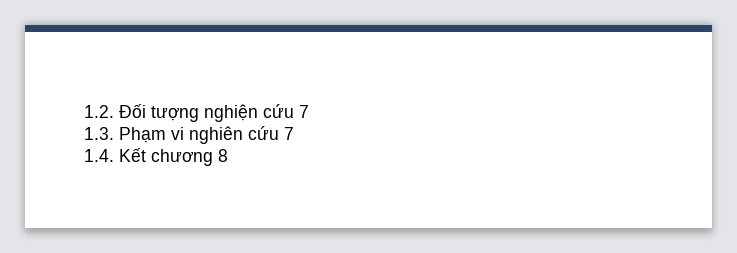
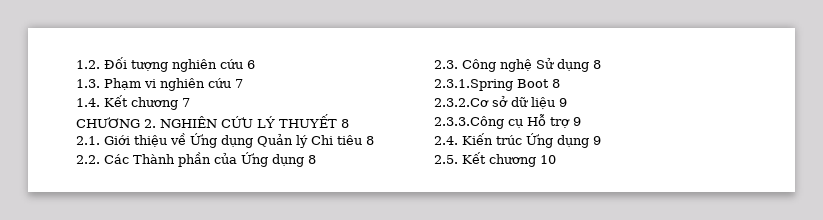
- 1.2. Đối tượng nghiện cứu 7
+ 1.2. Đối tượng nghiên cứu 6
- 1.4. Kết chương 8
+ 1.4. Kết chương 7
+ CHƯƠNG 2. NGHIÊN CỨU LÝ THUYẾT 8
+ 2.1. Giới thiệu về Ứng dụng Quản lý Chi tiêu 8
+ 2.2. Các Thành phần của Ứng dụng 8
+ 2.3. Công nghệ Sử dụng 8
+ 2.3.1.Spring Boot 8
+ 2.3.2.Cơ sở dữ liệu 9
+ 2.3.3.Công cụ Hỗ trợ 9
+ 2.4. Kiến trúc Ứng dụng 9
+ 2.5. Kết chương 10

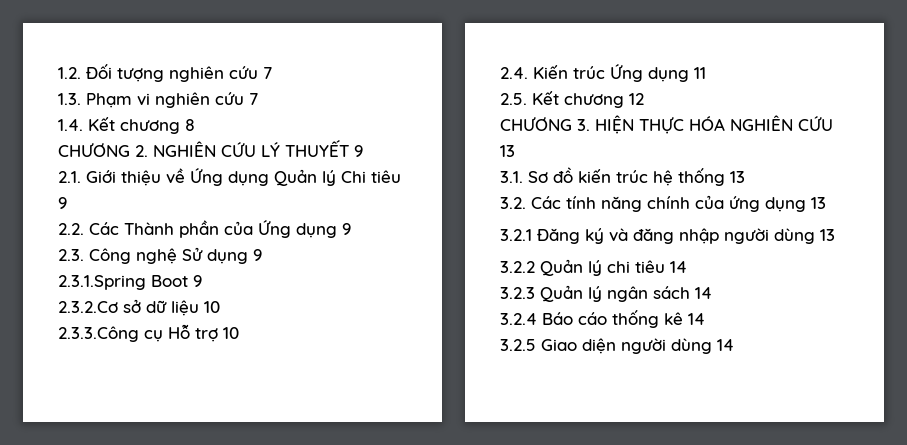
- 1.2. Đối tượng nghiên cứu 6
+ 1.2. Đối tượng nghiên cứu 7
- 1.4. Kết chương 7
+ 1.4. Kết chương 8
- CHƯƠNG 2. NGHIÊN CỨU LÝ THUYẾT 8
+ CHƯƠNG 2. NGHIÊN CỨU LÝ THUYẾT 9
- 2.1. Giới thiệu về Ứng dụng Quản lý Chi tiêu 8
+ 2.1. Giới thiệu về Ứng dụng Quản lý Chi tiêu 9
- 2.2. Các Thành phần của Ứng dụng 8
+ 2.2. Các Thành phần của Ứng dụng 9
- 2.3. Công nghệ Sử dụng 8
+ 2.3. Công nghệ Sử dụng 9
- 2.3.1.Spring Boot 8
+ 2.3.1.Spring Boot 9
- 2.3.2.Cơ sở dữ liệu 9
+ 2.3.2.Cơ sở dữ liệu 10
- 2.3.3.Công cụ Hỗ trợ 9
+ 2.3.3.Công cụ Hỗ trợ 10
- 2.4. Kiến trúc Ứng dụng 9
+ 2.4. Kiến trúc Ứng dụng 11
- 2.5. Kết chương 10
+ 2.5. Kết chương 12
+ CHƯƠNG 3. HIỆN THỰC HÓA NGHIÊN CỨU 13
+ 3.1. Sơ đồ kiến trúc hệ thống 13
+ 3.2. Các tính năng chính của ứng dụng 13
+ 3.2.1 Đăng ký và đăng nhập người dùng 13
+ 3.2.2 Quản lý chi tiêu 14
+ 3.2.3 Quản lý ngân sách 14
+ 3.2.4 Báo cáo thống kê 14
+ 3.2.5 Giao diện người dùng 14

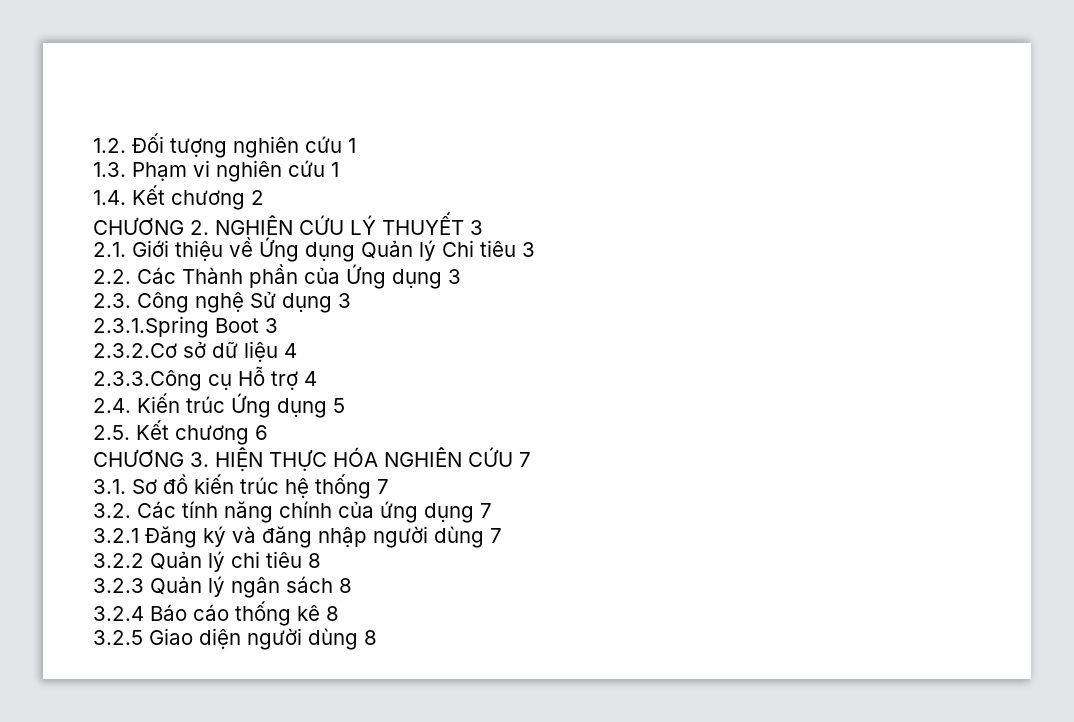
- 1.2. Đối tượng nghiên cứu 7
+ 1.2. Đối tượng nghiên cứu 1
- 1.3. Phạm vi nghiên cứu 7
+ 1.3. Phạm vi nghiên cứu 1
- 1.4. Kết chương 8
+ 1.4. Kết chương 2
- CHƯƠNG 2. NGHIÊN CỨU LÝ THUYẾT 9
+ CHƯƠNG 2. NGHIÊN CỨU LÝ THUYẾT 3
- 2.1. Giới thiệu về Ứng dụng Quản lý Chi tiêu 9
+ 2.1. Giới thiệu về Ứng dụng Quản lý Chi tiêu 3
- 2.2. Các Thành phần của Ứng dụng 9
+ 2.2. Các Thành phần của Ứng dụng 3
- 2.3. Công nghệ Sử dụng 9
+ 2.3. Công nghệ Sử dụng 3
- 2.3.1.Spring Boot 9
+ 2.3.1.Spring Boot 3
- 2.3.2.Cơ sở dữ liệu 10
+ 2.3.2.Cơ sở dữ liệu 4
- 2.3.3.Công cụ Hỗ trợ 10
+ 2.3.3.Công cụ Hỗ trợ 4
- 2.4. Kiến trúc Ứng dụng 11
+ 2.4. Kiến trúc Ứng dụng 5
- 2.5. Kết chương 12
+ 2.5. Kết chương 6
- CHƯƠNG 3. HIỆN THỰC HÓA NGHIÊN CỨU 13
+ CHƯƠNG 3. HIỆN THỰC HÓA NGHIÊN CỨU 7
- 3.1. Sơ đồ kiến trúc hệ thống 13
+ 3.1. Sơ đồ kiến trúc hệ thống 7
- 3.2. Các tính năng chính của ứng dụng 13
+ 3.2. Các tính năng chính của ứng dụng 7
- 3.2.1 Đăng ký và đăng nhập người dùng 13
+ 3.2.1 Đăng ký và đăng nhập người dùng 7
- 3.2.2 Quản lý chi tiêu 14
+ 3.2.2 Quản lý chi tiêu 8
- 3.2.3 Quản lý ngân sách 14
+ 3.2.3 Quản lý ngân sách 8
- 3.2.4 Báo cáo thống kê 14
+ 3.2.4 Báo cáo thống kê 8
- 3.2.5 Giao diện người dùng 14
+ 3.2.5 Giao diện người dùng 8

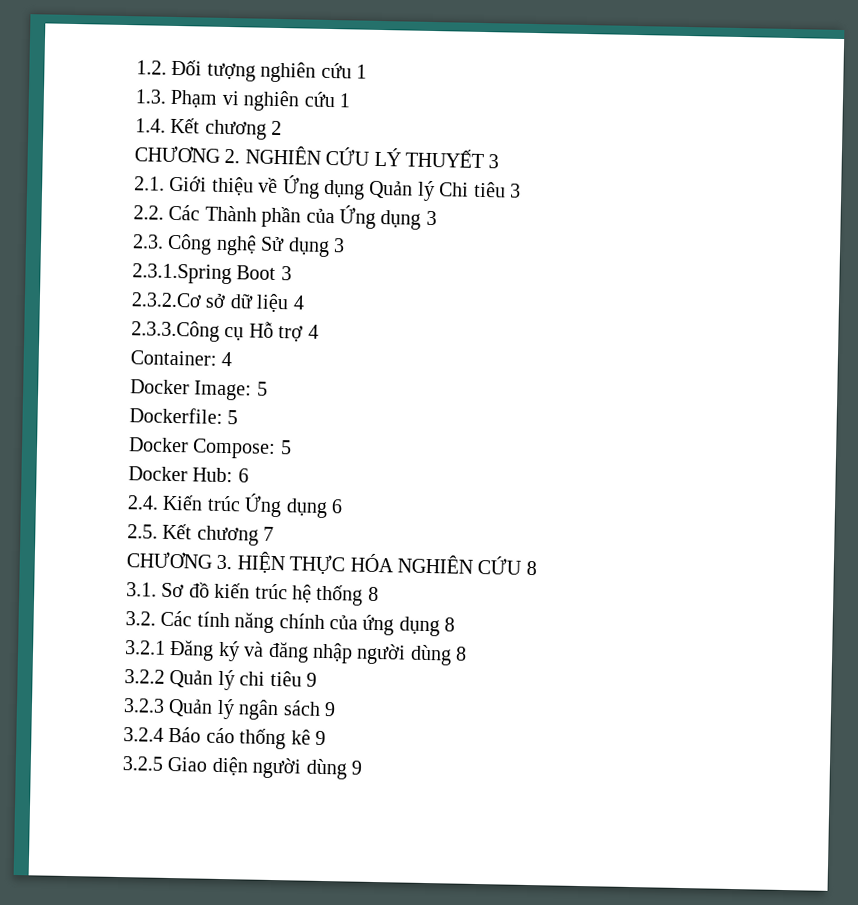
+ Container: 4
+ Docker Image: 5
+ Dockerfile: 5
+ Docker Compose: 5
+ Docker Hub: 6
- 2.4. Kiến trúc Ứng dụng 5
+ 2.4. Kiến trúc Ứng dụng 6
- 2.5. Kết chương 6
+ 2.5. Kết chương 7
- CHƯƠNG 3. HIỆN THỰC HÓA NGHIÊN CỨU 7
+ CHƯƠNG 3. HIỆN THỰC HÓA NGHIÊN CỨU 8
- 3.1. Sơ đồ kiến trúc hệ thống 7
+ 3.1. Sơ đồ kiến trúc hệ thống 8
- 3.2. Các tính năng chính của ứng dụng 7
+ 3.2. Các tính năng chính của ứng dụng 8
- 3.2.1 Đăng ký và đăng nhập người dùng 7
+ 3.2.1 Đăng ký và đăng nhập người dùng 8
- 3.2.2 Quản lý chi tiêu 8
+ 3.2.2 Quản lý chi tiêu 9
- 3.2.3 Quản lý ngân sách 8
+ 3.2.3 Quản lý ngân sách 9
- 3.2.4 Báo cáo thống kê 8
+ 3.2.4 Báo cáo thống kê 9
- 3.2.5 Giao diện người dùng 8
+ 3.2.5 Giao diện người dùng 9

